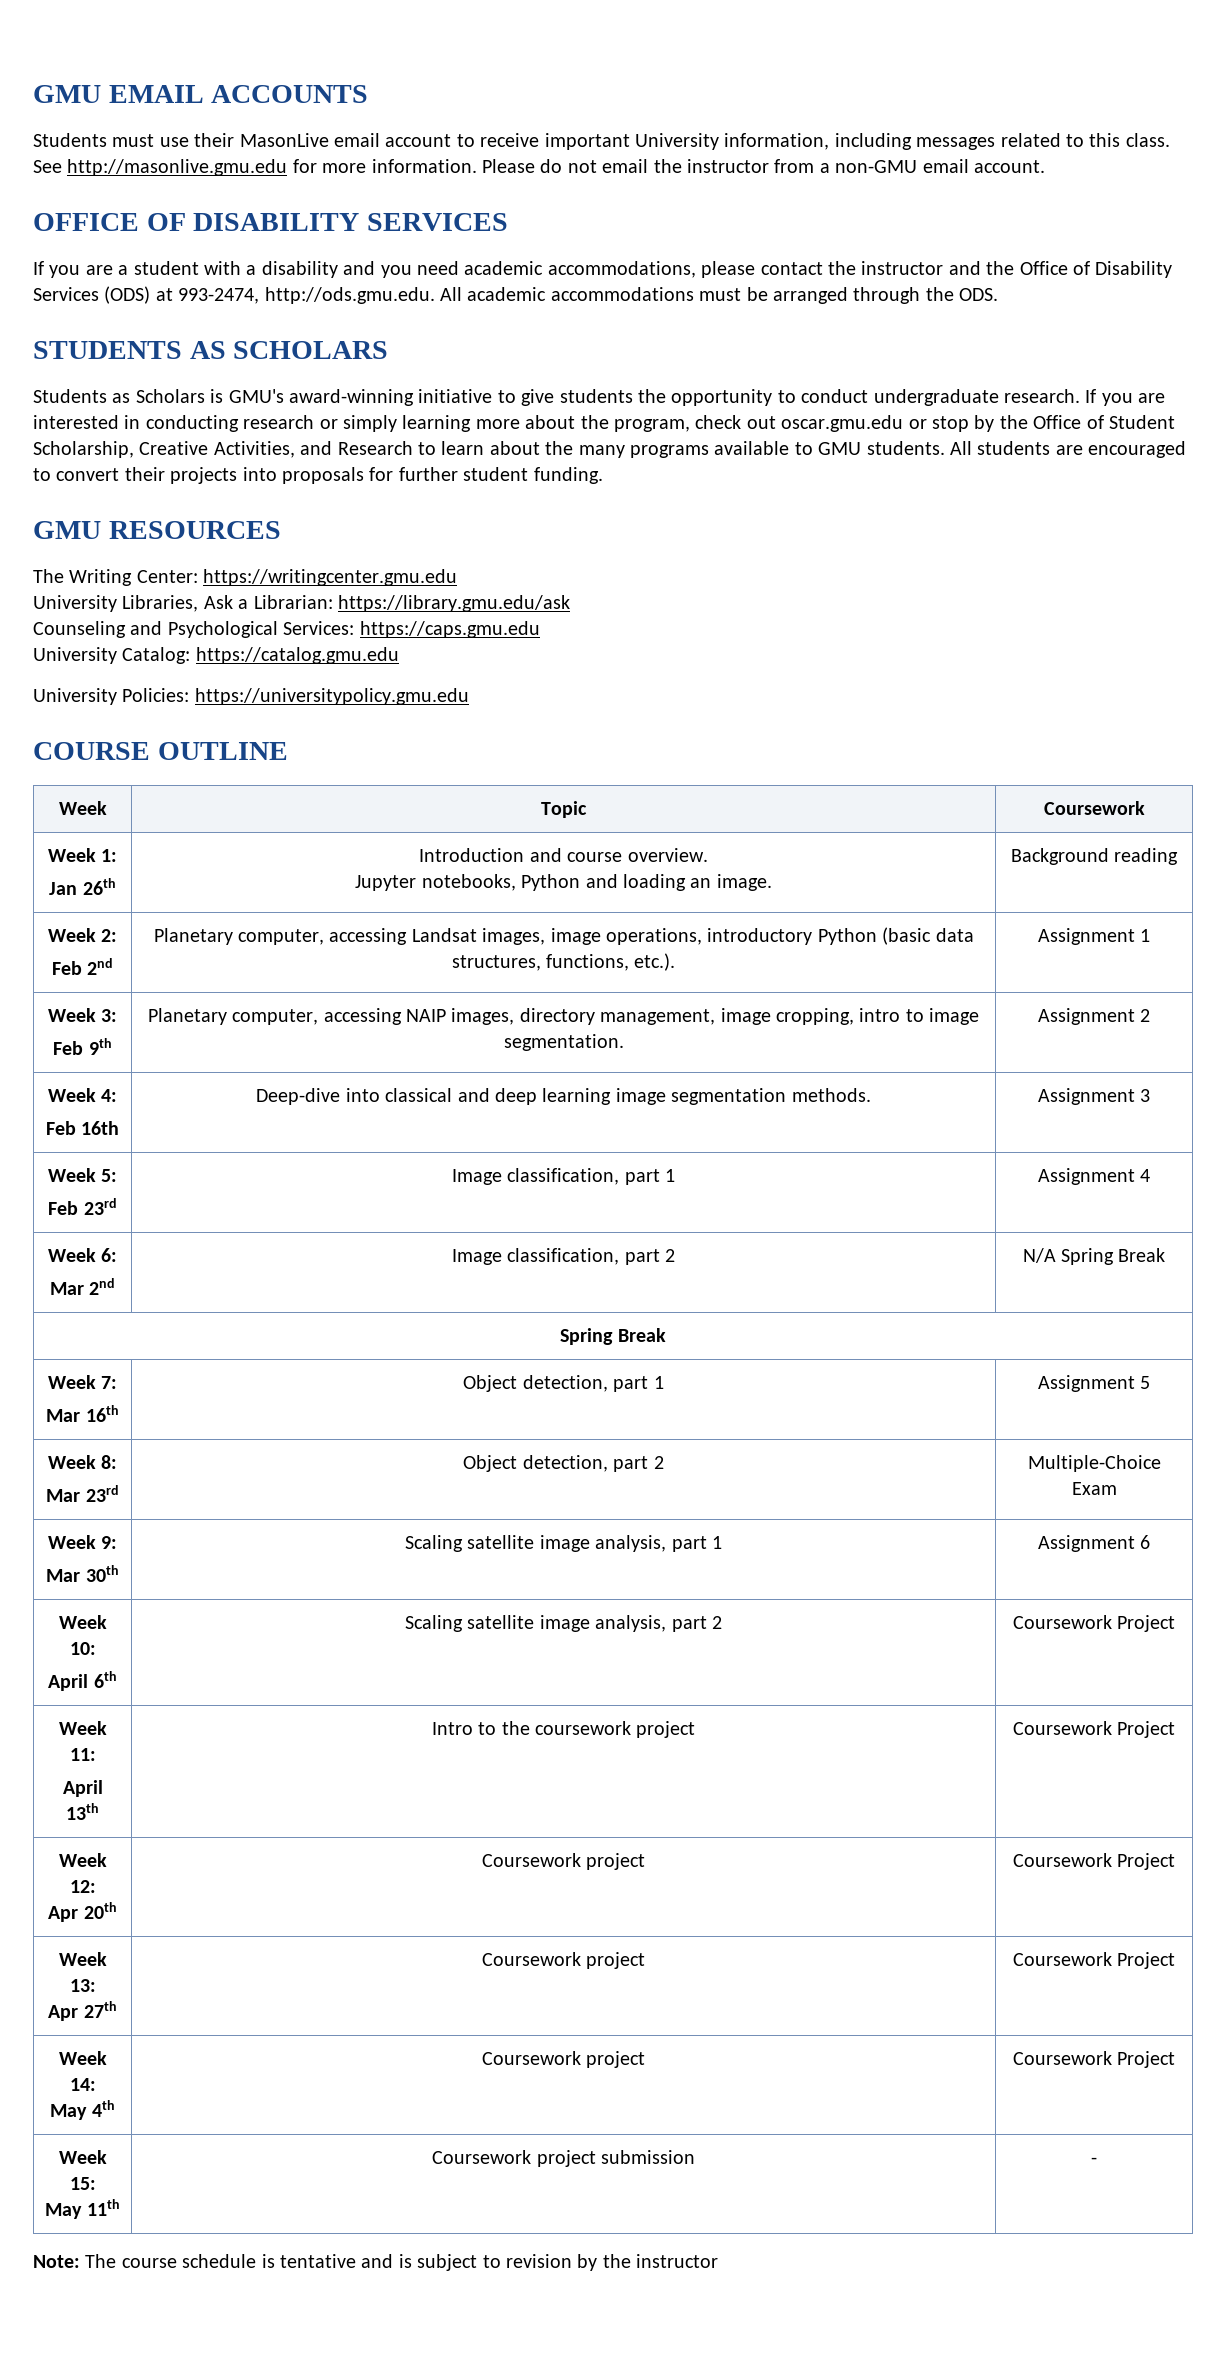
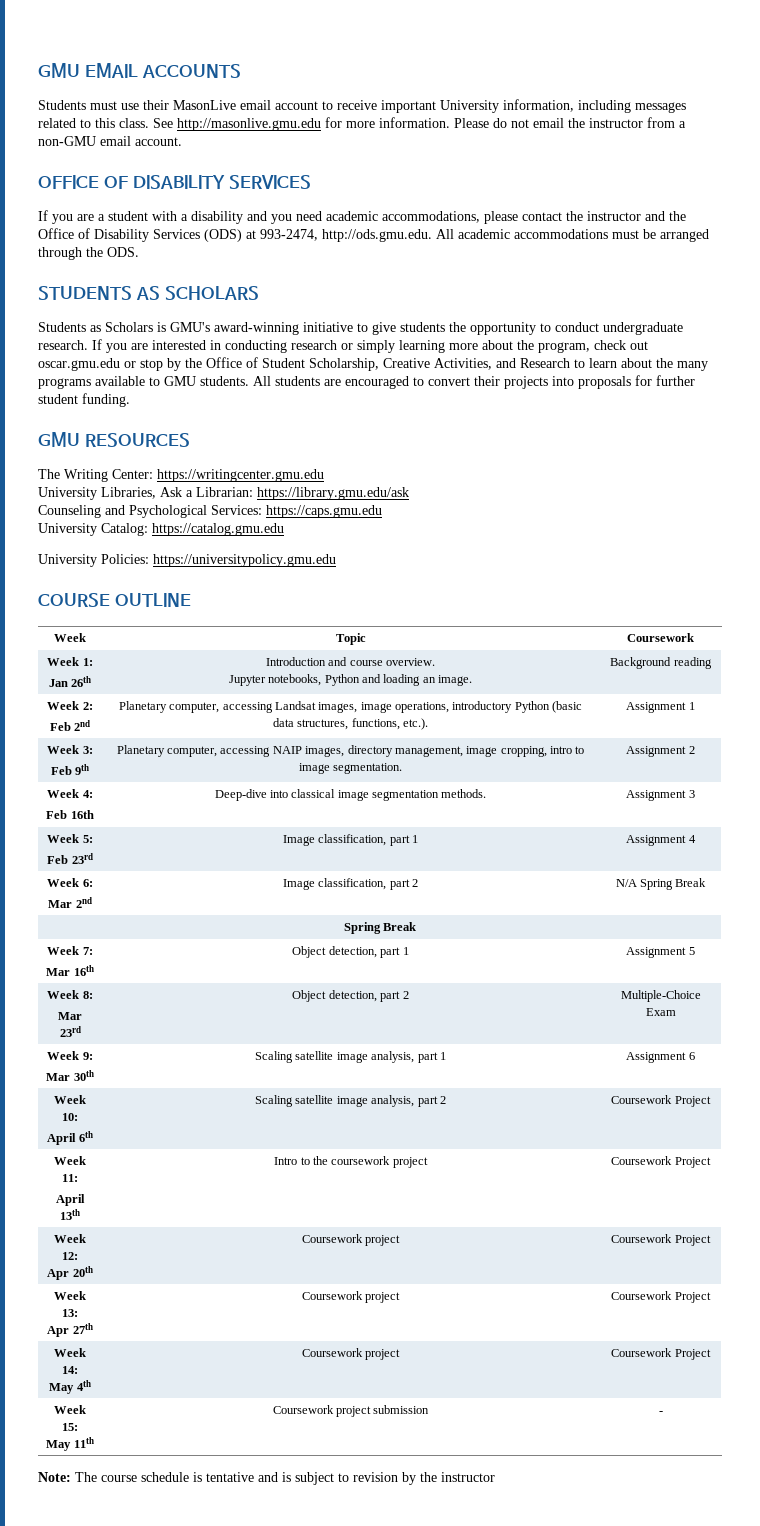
  Week 4:
- Feb 16th | Deep-dive into classical and deep learning image segmentation methods. | Assignment 3
+ Feb 16th | Deep-dive into classical image segmentation methods. | Assignment 3

